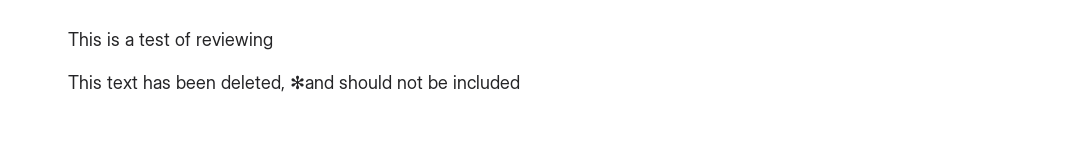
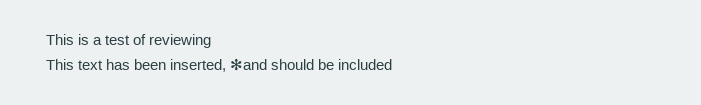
- This text has been deleted, ✻and should not be included
+ This text has been inserted, ✻and should be included

